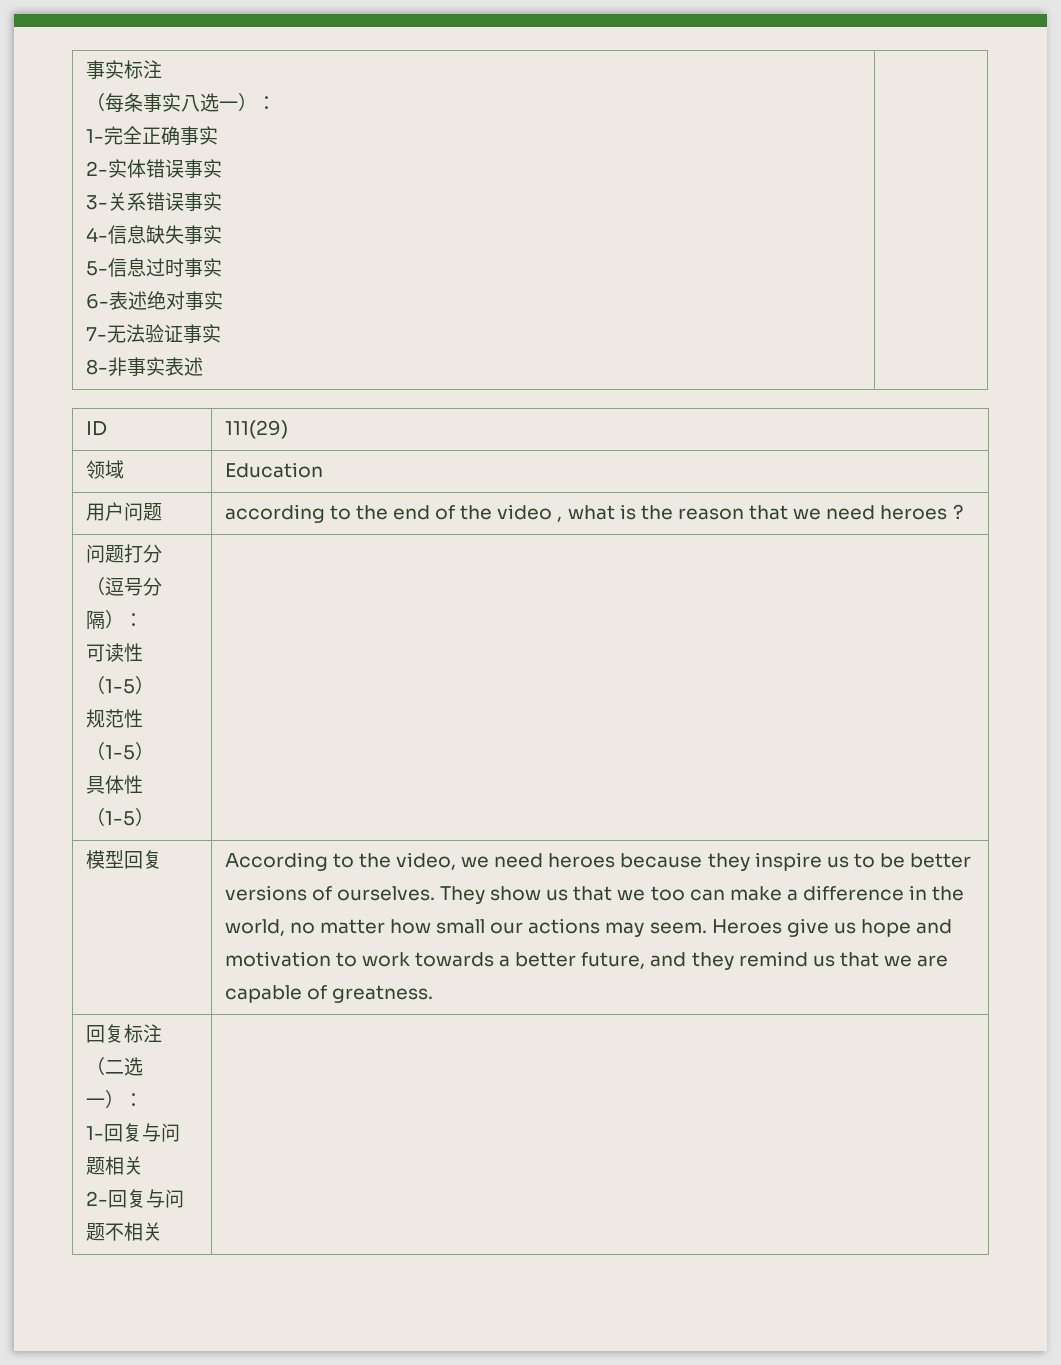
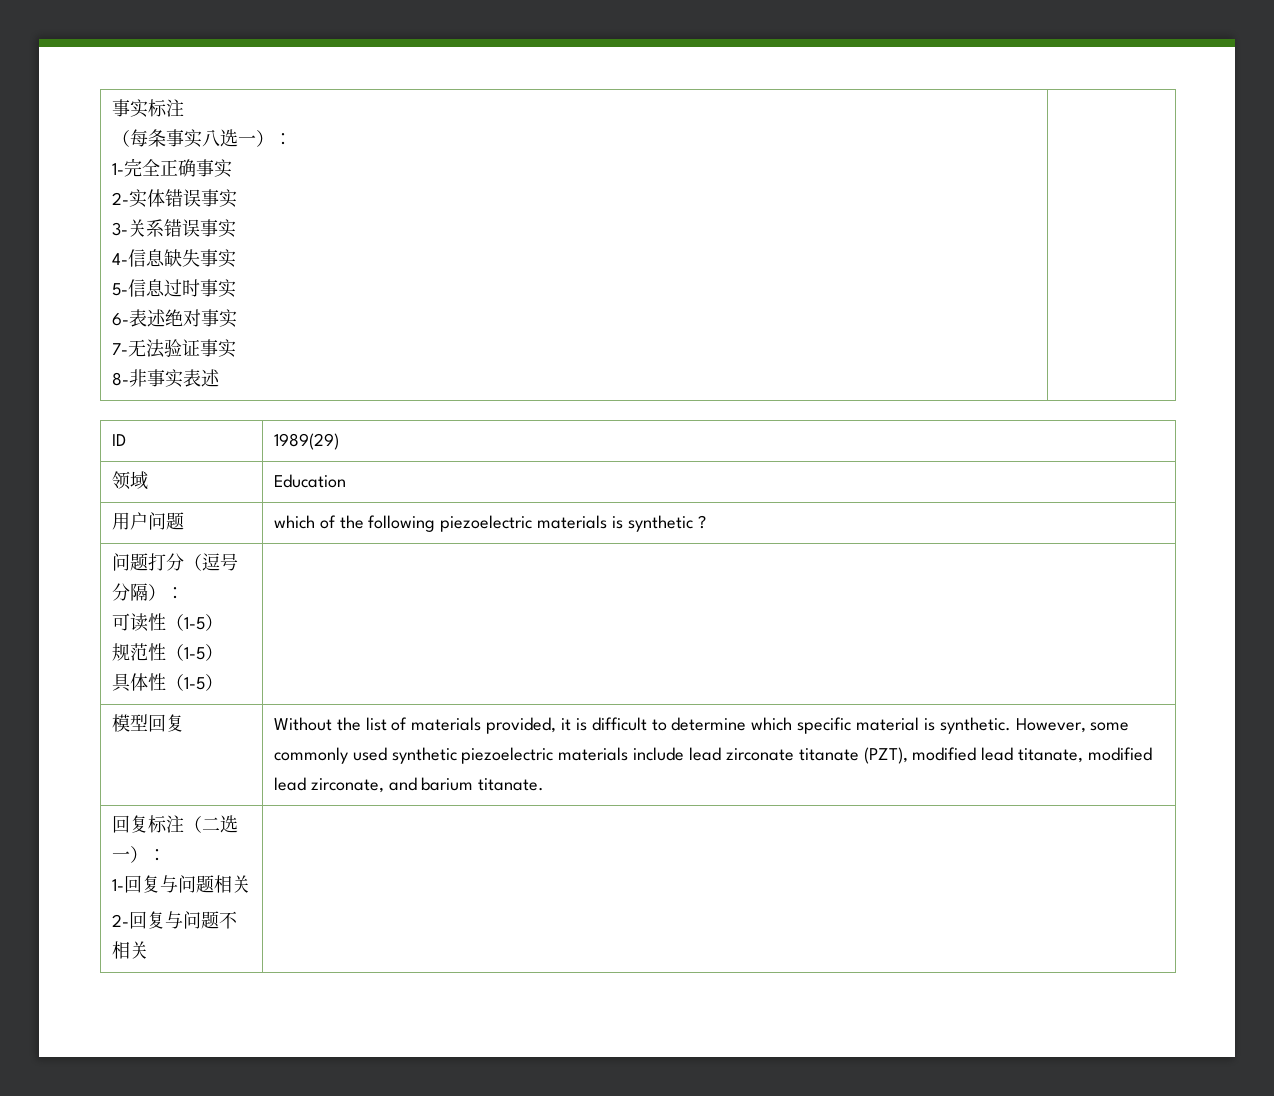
- ID | 111(29)
+ ID | 1989(29)
- 用户问题 | according to the end of the video , what is the reason that we need heroes ?
+ 用户问题 | which of the following piezoelectric materials is synthetic ?
- According to the video, we need heroes because they inspire us to be better versions of ourselves. They show us that we too can make a difference in the world, no matter how small our actions may seem. Heroes give us hope and motivation to work towards a better future, and they remind us that we are capable of greatness.
+ Without the list of materials provided, it is difficult to determine which specific material is synthetic. However, some commonly used synthetic piezoelectric materials include lead zirconate titanate (PZT), modified lead titanate, modified lead zirconate, and barium titanate.

